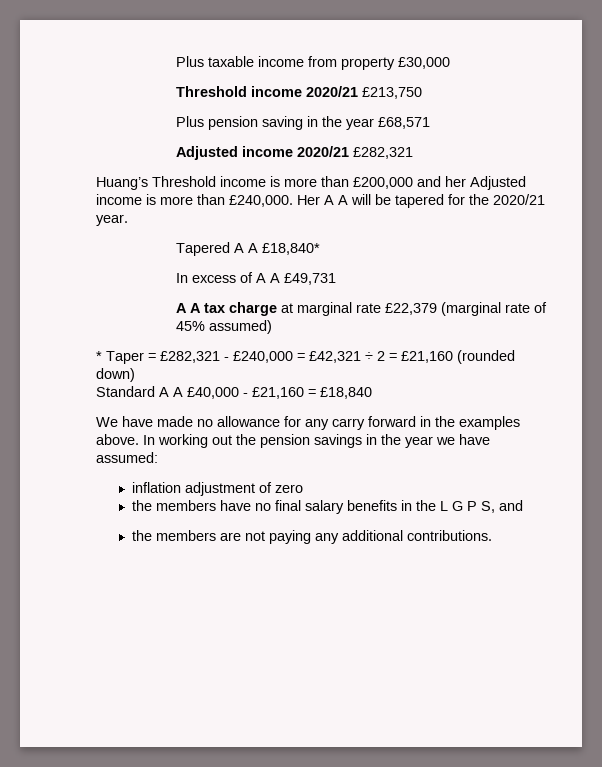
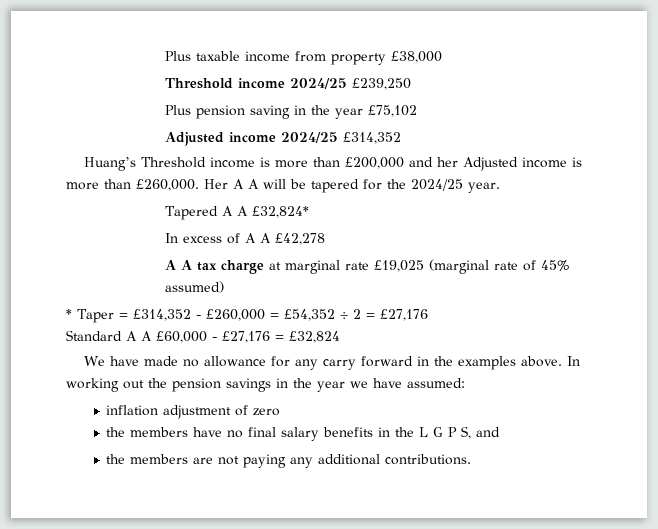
- Plus taxable income from property £30,000
- Threshold income 2020/21 £213,750
+ Plus taxable income from property £38,000
+ Threshold income 2024/25 £239,250
- Plus pension saving in the year £68,571
- Adjusted income 2020/21 £282,321
+ Plus pension saving in the year £75,102
+ Adjusted income 2024/25 £314,352
- Huang’s Threshold income is more than £200,000 and her Adjusted income is more than £240,000.
+ Huang’s Threshold income is more than £200,000 and her Adjusted income is more than £260,000.
- Her A A will be tapered for the 2020/21 year.
+ Her A A will be tapered for the 2024/25 year.
- Tapered A A £18,840*
+ Tapered A A £32,824*
- In excess of A A £49,731
+ In excess of A A £42,278
- A A tax charge at marginal rate £22,379 (marginal rate of 45% assumed)
+ A A tax charge at marginal rate £19,025 (marginal rate of 45% assumed)
- * Taper = £282,321 - £240,000 = £42,321 ÷ 2 = £21,160 (rounded down)
- Standard A A £40,000 - £21,160 = £18,840
+ * Taper = £314,352 - £260,000 = £54,352 ÷ 2 = £27,176
+ Standard A A £60,000 - £27,176 = £32,824

